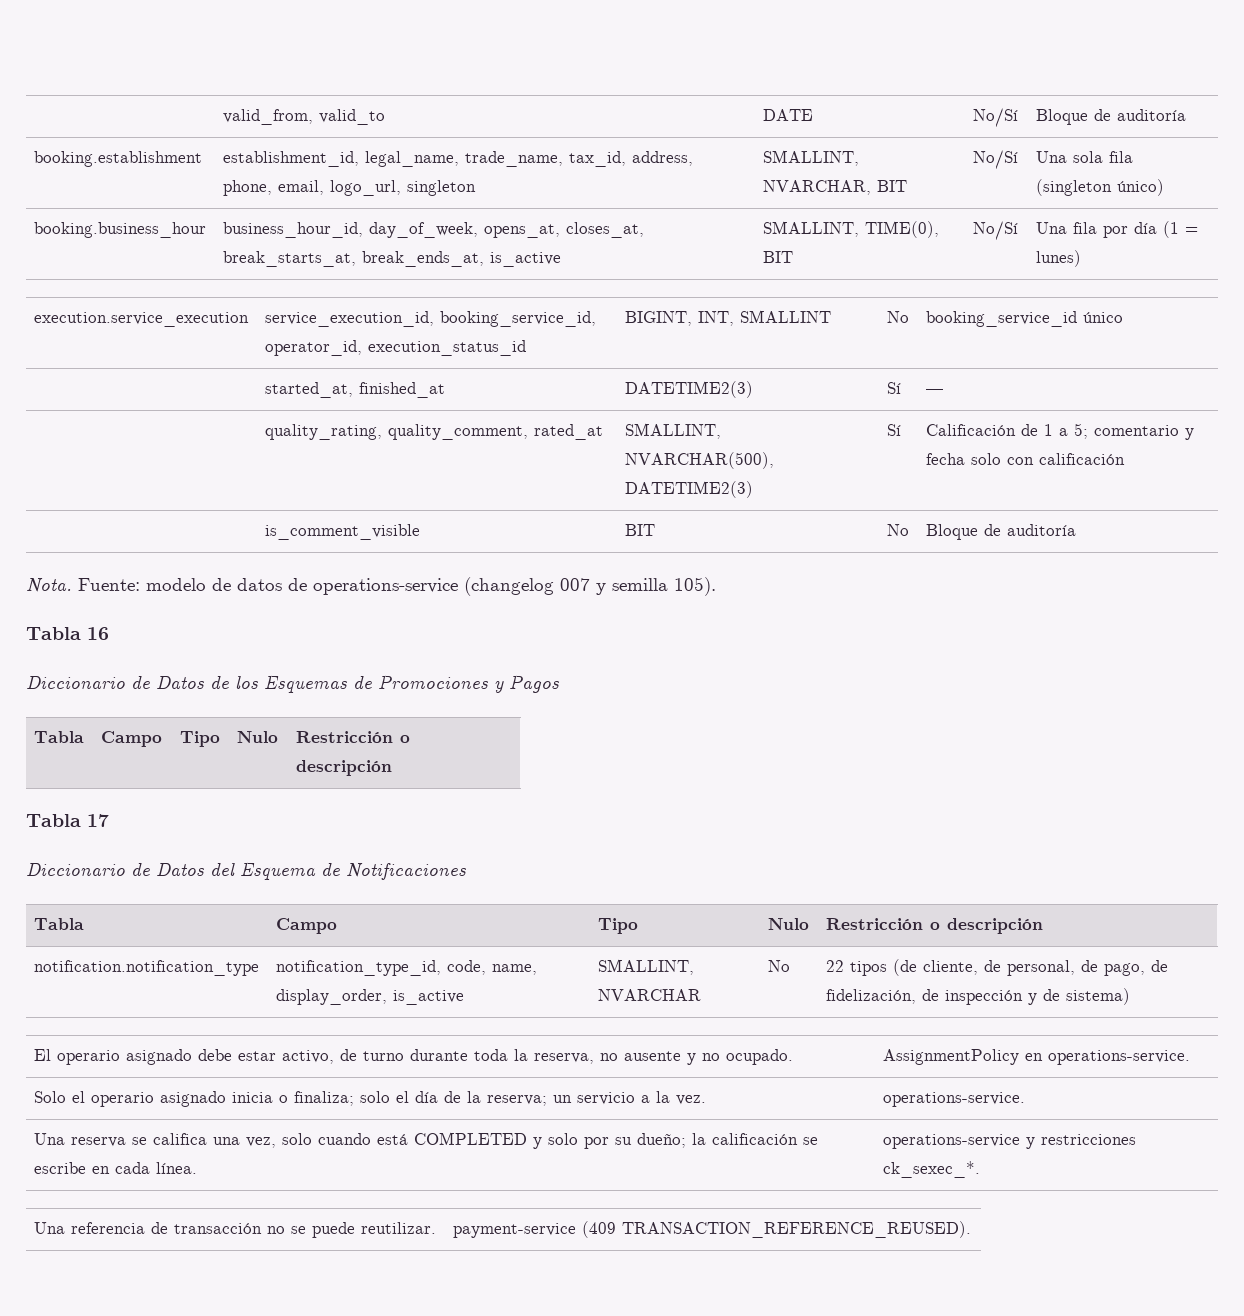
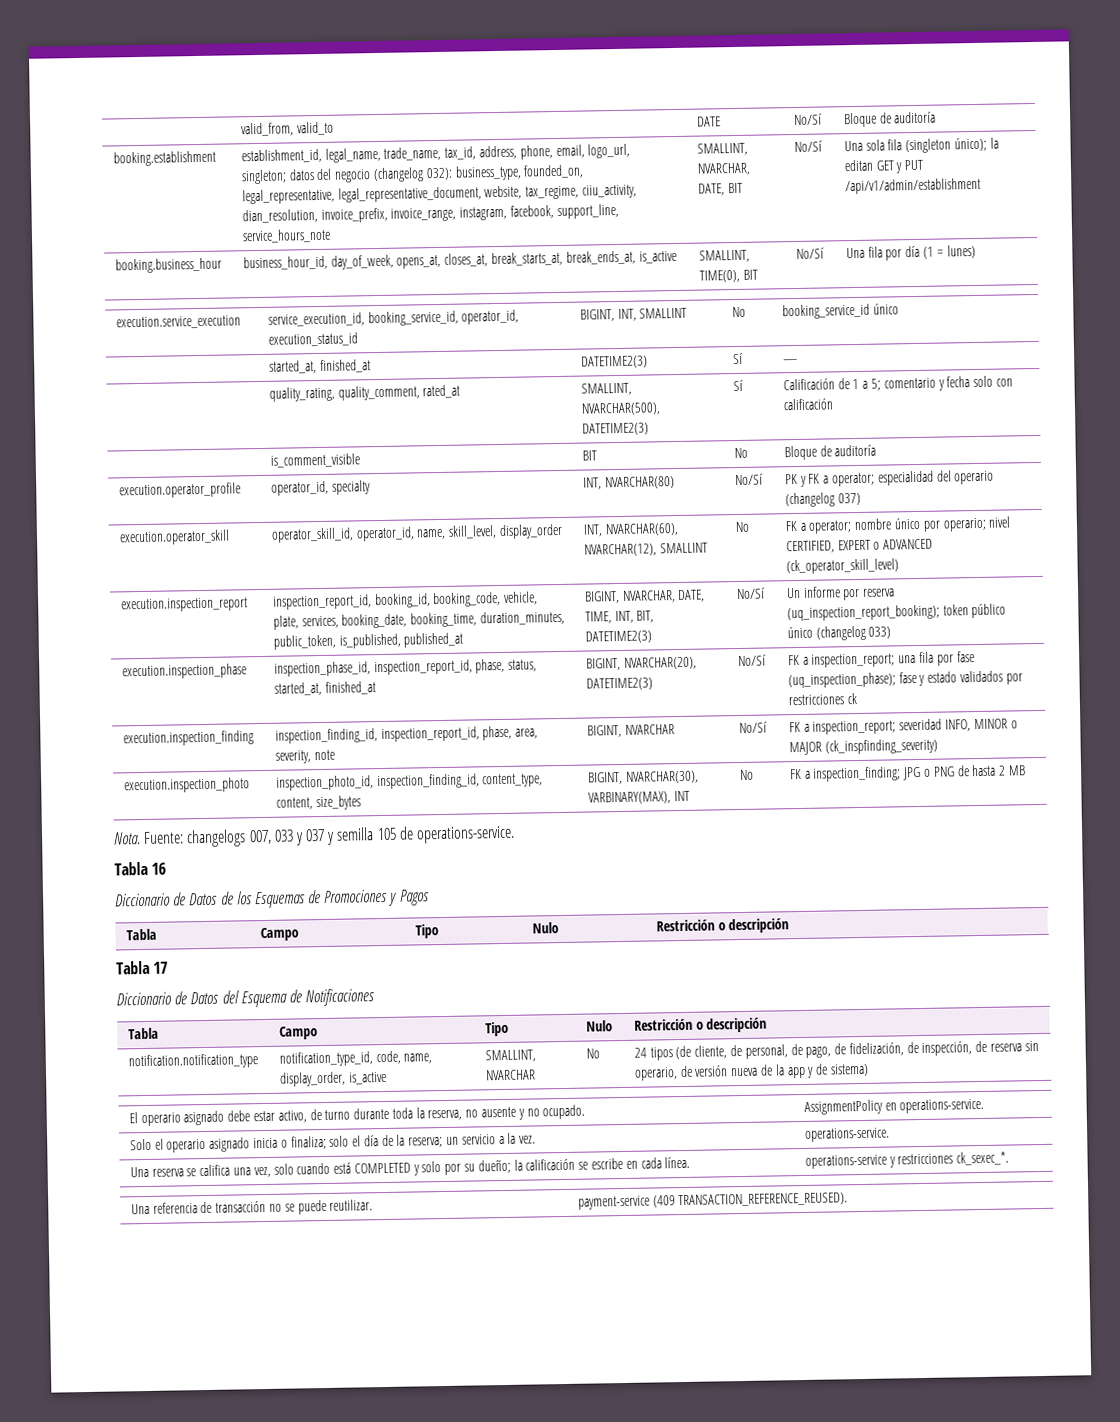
- establishment_id, legal_name, trade_name, tax_id, address, phone, email, logo_url, singleton
+ establishment_id, legal_name, trade_name, tax_id, address, phone, email, logo_url, singleton; datos del negocio (changelog 032): business_type, founded_on, legal_representative, legal_representative_document, website, tax_regime, ciiu_activity, dian_resolution, invoice_prefix, invoice_range, instagram, facebook, support_line, service_hours_note
- SMALLINT, NVARCHAR, BIT
+ SMALLINT, NVARCHAR, DATE, BIT
- Una sola fila (singleton único)
+ Una sola fila (singleton único); la editan GET y PUT /api/v1/admin/establishment
- Nota. Fuente: modelo de datos de operations-service (changelog 007 y semilla 105).
+ execution.operator_profile | operator_id, specialty | INT, NVARCHAR(80) | No/Sí | PK y FK a operator; especialidad del operario (changelog 037)
+ execution.operator_skill | operator_skill_id, operator_id, name, skill_level, display_order | INT, NVARCHAR(60), NVARCHAR(12), SMALLINT | No | FK a operator; nombre único por operario; nivel CERTIFIED, EXPERT o ADVANCED (ck_operator_skill_level)
+ execution.inspection_report | inspection_report_id, booking_id, booking_code, vehicle, plate, services, booking_date, booking_time, duration_minutes, public_token, is_published, published_at | BIGINT, NVARCHAR, DATE, TIME, INT, BIT, DATETIME2(3) | No/Sí | Un informe por reserva (uq_inspection_report_booking); token público único (changelog 033)
+ execution.inspection_phase | inspection_phase_id, inspection_report_id, phase, status, started_at, finished_at | BIGINT, NVARCHAR(20), DATETIME2(3) | No/Sí | FK a inspection_report; una fila por fase (uq_inspection_phase); fase y estado validados por restricciones ck
+ execution.inspection_finding | inspection_finding_id, inspection_report_id, phase, area, severity, note | BIGINT, NVARCHAR | No/Sí | FK a inspection_report; severidad INFO, MINOR o MAJOR (ck_inspfinding_severity)
+ execution.inspection_photo | inspection_photo_id, inspection_finding_id, content_type, content, size_bytes | BIGINT, NVARCHAR(30), VARBINARY(MAX), INT | No | FK a inspection_finding; JPG o PNG de hasta 2 MB
+ Nota. Fuente: changelogs 007, 033 y 037 y semilla 105 de operations-service.
- notification.notification_type | notification_type_id, code, name, display_order, is_active | SMALLINT, NVARCHAR | No | 22 tipos (de cliente, de personal, de pago, de fidelización, de inspección y de sistema)
+ notification.notification_type | notification_type_id, code, name, display_order, is_active | SMALLINT, NVARCHAR | No | 24 tipos (de cliente, de personal, de pago, de fidelización, de inspección, de reserva sin operario, de versión nueva de la app y de sistema)

